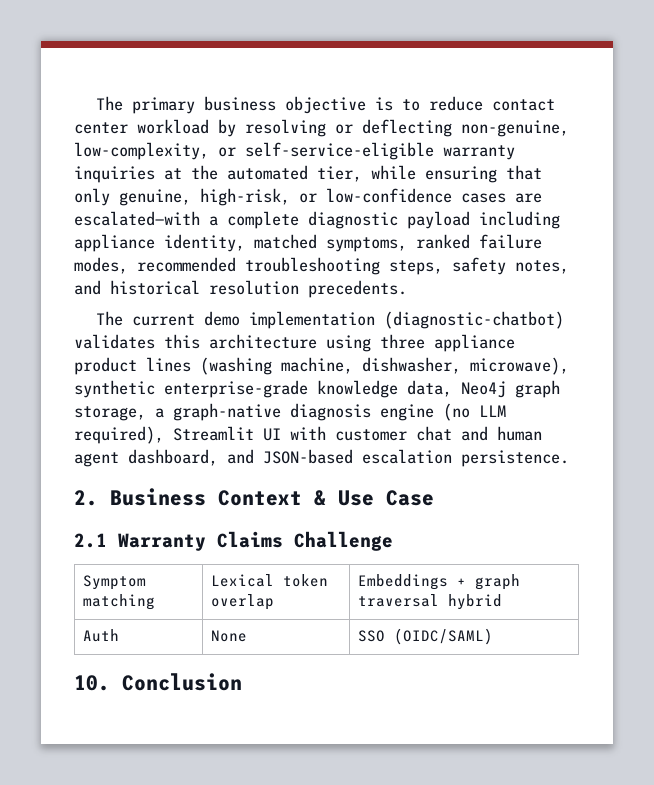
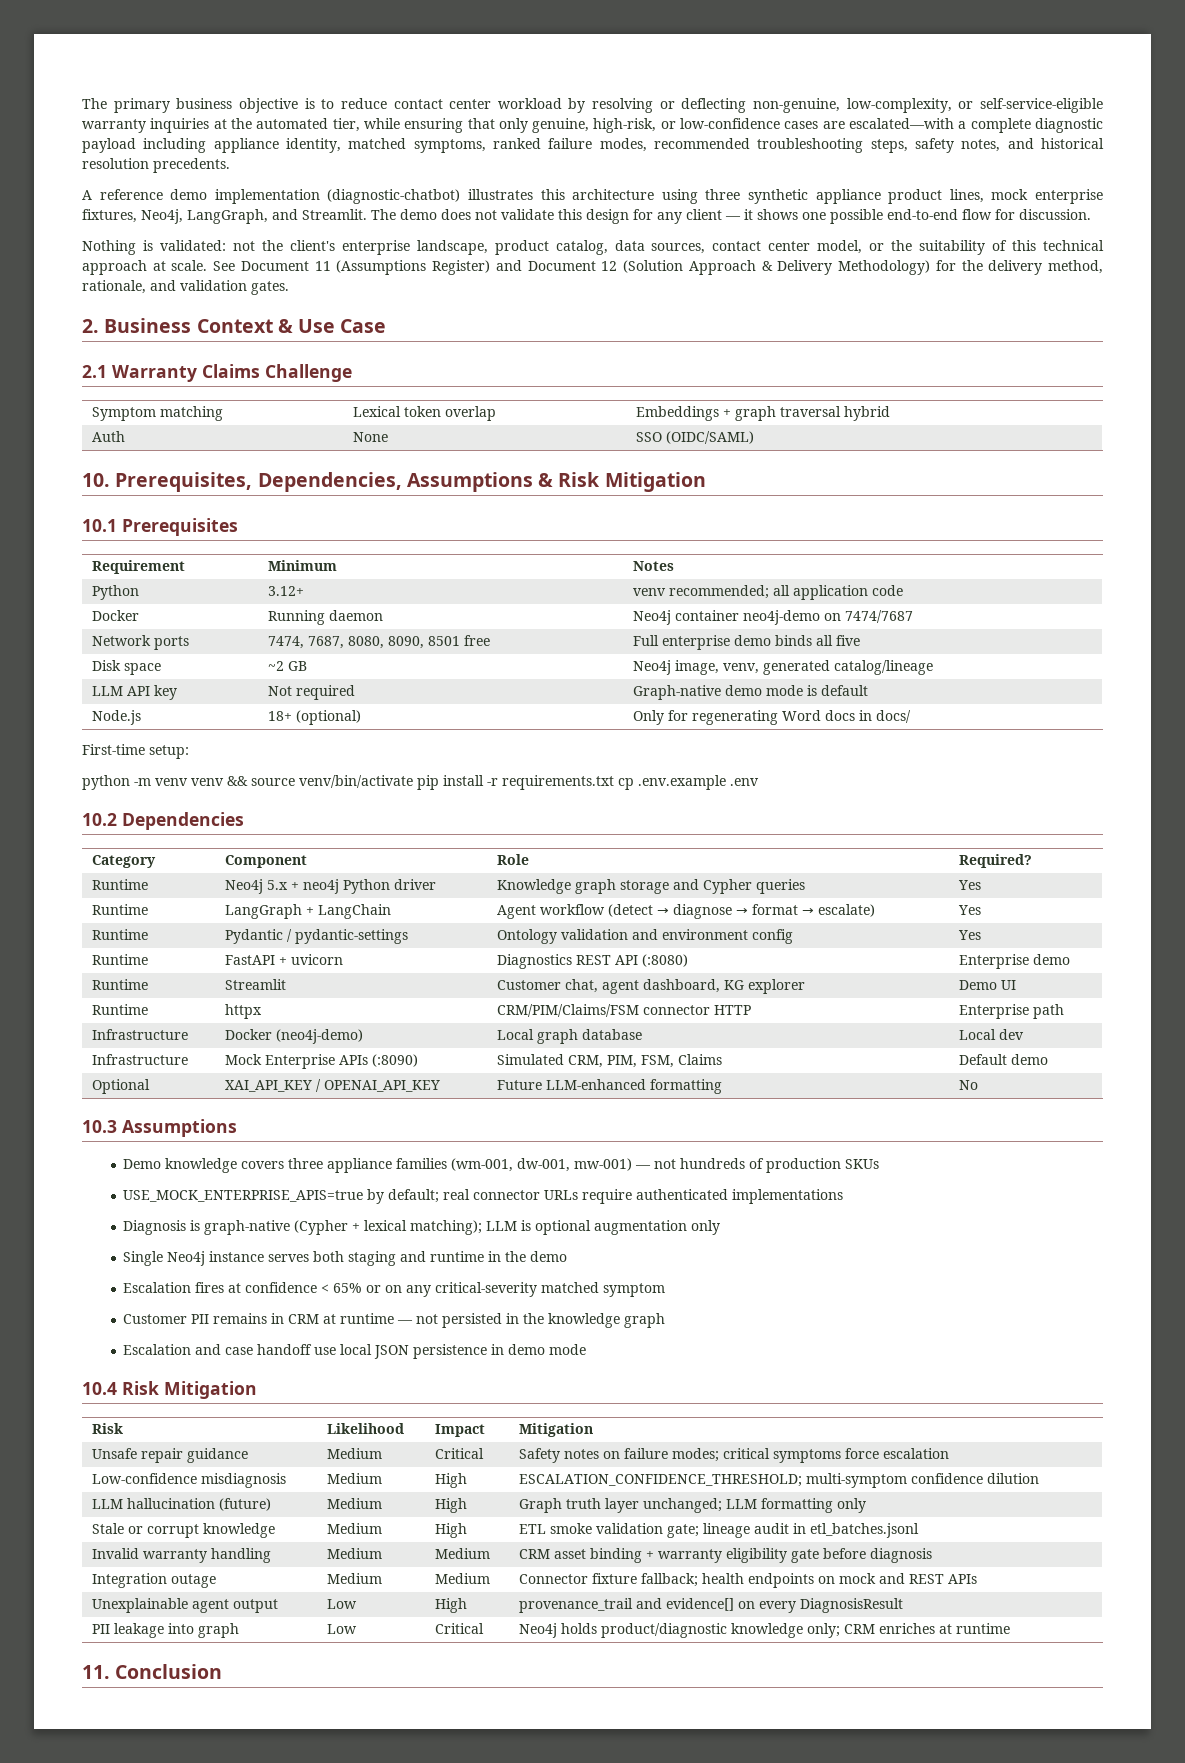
- The current demo implementation (diagnostic-chatbot) validates this architecture using three appliance product lines (washing machine, dishwasher, microwave), synthetic enterprise-grade knowledge data, Neo4j graph storage, a graph-native diagnosis engine (no LLM required), Streamlit UI with customer chat and human agent dashboard, and JSON-based escalation persistence.
+ A reference demo implementation (diagnostic-chatbot) illustrates this architecture using three synthetic appliance product lines, mock enterprise fixtures, Neo4j, LangGraph, and Streamlit. The demo does not validate this design for any client — it shows one possible end-to-end flow for discussion.
+ Nothing is validated: not the client's enterprise landscape, product catalog, data sources, contact center model, or the suitability of this technical approach at scale. See Document 11 (Assumptions Register) and Document 12 (Solution Approach & Delivery Methodology) for the delivery method, rationale, and validation gates.
- 10. Conclusion
+ 10. Prerequisites, Dependencies, Assumptions & Risk Mitigation
+ 10.1 Prerequisites
+ Requirement | Minimum | Notes
+ Python | 3.12+ | venv recommended; all application code
+ Docker | Running daemon | Neo4j container neo4j-demo on 7474/7687
+ Network ports | 7474, 7687, 8080, 8090, 8501 free | Full enterprise demo binds all five
+ Disk space | ~2 GB | Neo4j image, venv, generated catalog/lineage
+ LLM API key | Not required | Graph-native demo mode is default
+ Node.js | 18+ (optional) | Only for regenerating Word docs in docs/
+ First-time setup:
+ python -m venv venv && source venv/bin/activate pip install -r requirements.txt cp .env.example .env
+ 10.2 Dependencies
+ Category | Component | Role | Required?
+ Runtime | Neo4j 5.x + neo4j Python driver | Knowledge graph storage and Cypher queries | Yes
+ Runtime | LangGraph + LangChain | Agent workflow (detect → diagnose → format → escalate) | Yes
+ Runtime | Pydantic / pydantic-settings | Ontology validation and environment config | Yes
+ Runtime | FastAPI + uvicorn | Diagnostics REST API (:8080) | Enterprise demo
+ Runtime | Streamlit | Customer chat, agent dashboard, KG explorer | Demo UI
+ Runtime | httpx | CRM/PIM/Claims/FSM connector HTTP | Enterprise path
+ Infrastructure | Docker (neo4j-demo) | Local graph database | Local dev
+ Infrastructure | Mock Enterprise APIs (:8090) | Simulated CRM, PIM, FSM, Claims | Default demo
+ Optional | XAI_API_KEY / OPENAI_API_KEY | Future LLM-enhanced formatting | No
+ 10.3 Assumptions
+ Demo knowledge covers three appliance families (wm-001, dw-001, mw-001) — not hundreds of production SKUs
+ USE_MOCK_ENTERPRISE_APIS=true by default; real connector URLs require authenticated implementations
+ Diagnosis is graph-native (Cypher + lexical matching); LLM is optional augmentation only
+ Single Neo4j instance serves both staging and runtime in the demo
+ Escalation fires at confidence < 65% or on any critical-severity matched symptom
+ Customer PII remains in CRM at runtime — not persisted in the knowledge graph
+ Escalation and case handoff use local JSON persistence in demo mode
+ 10.4 Risk Mitigation
+ Risk | Likelihood | Impact | Mitigation
+ Unsafe repair guidance | Medium | Critical | Safety notes on failure modes; critical symptoms force escalation
+ Low-confidence misdiagnosis | Medium | High | ESCALATION_CONFIDENCE_THRESHOLD; multi-symptom confidence dilution
+ LLM hallucination (future) | Medium | High | Graph truth layer unchanged; LLM formatting only
+ Stale or corrupt knowledge | Medium | High | ETL smoke validation gate; lineage audit in etl_batches.jsonl
+ Invalid warranty handling | Medium | Medium | CRM asset binding + warranty eligibility gate before diagnosis
+ Integration outage | Medium | Medium | Connector fixture fallback; health endpoints on mock and REST APIs
+ Unexplainable agent output | Low | High | provenance_trail and evidence[] on every DiagnosisResult
+ PII leakage into graph | Low | Critical | Neo4j holds product/diagnostic knowledge only; CRM enriches at runtime
+ 11. Conclusion

